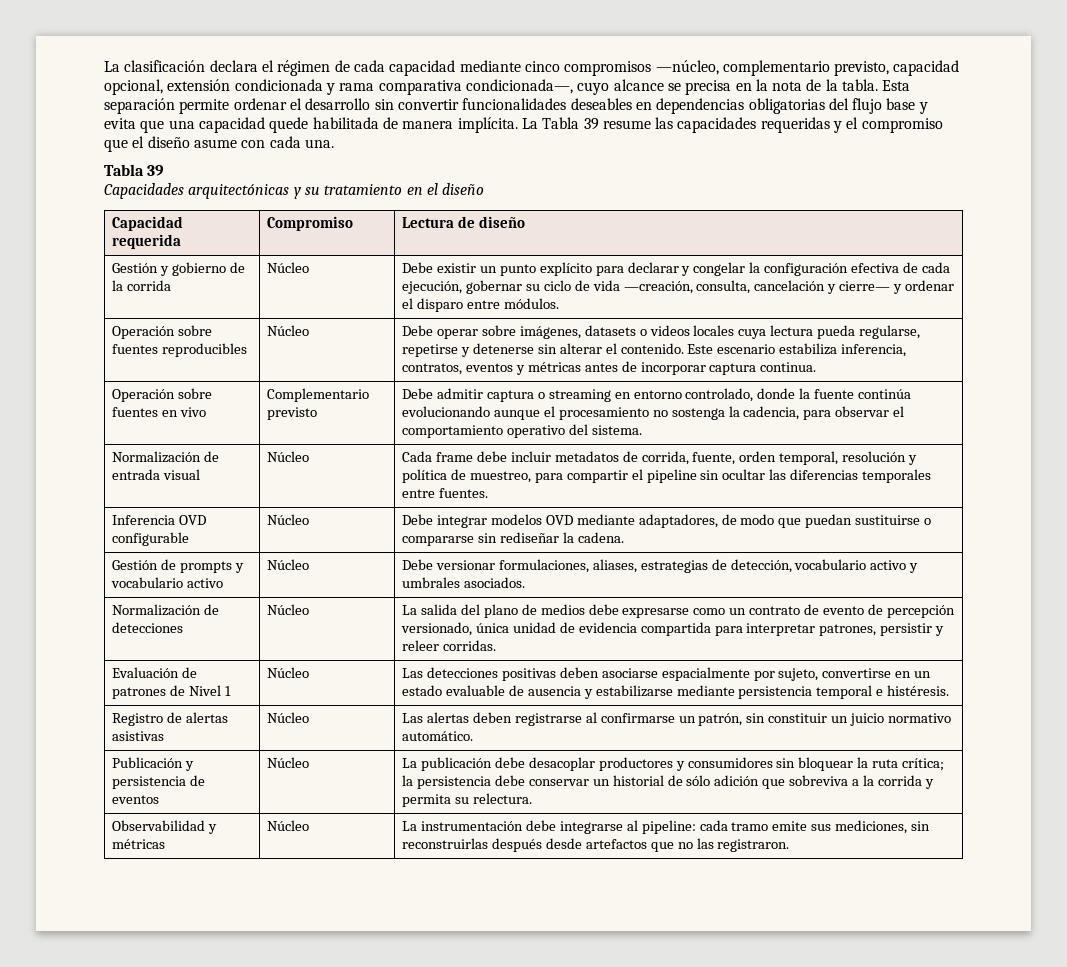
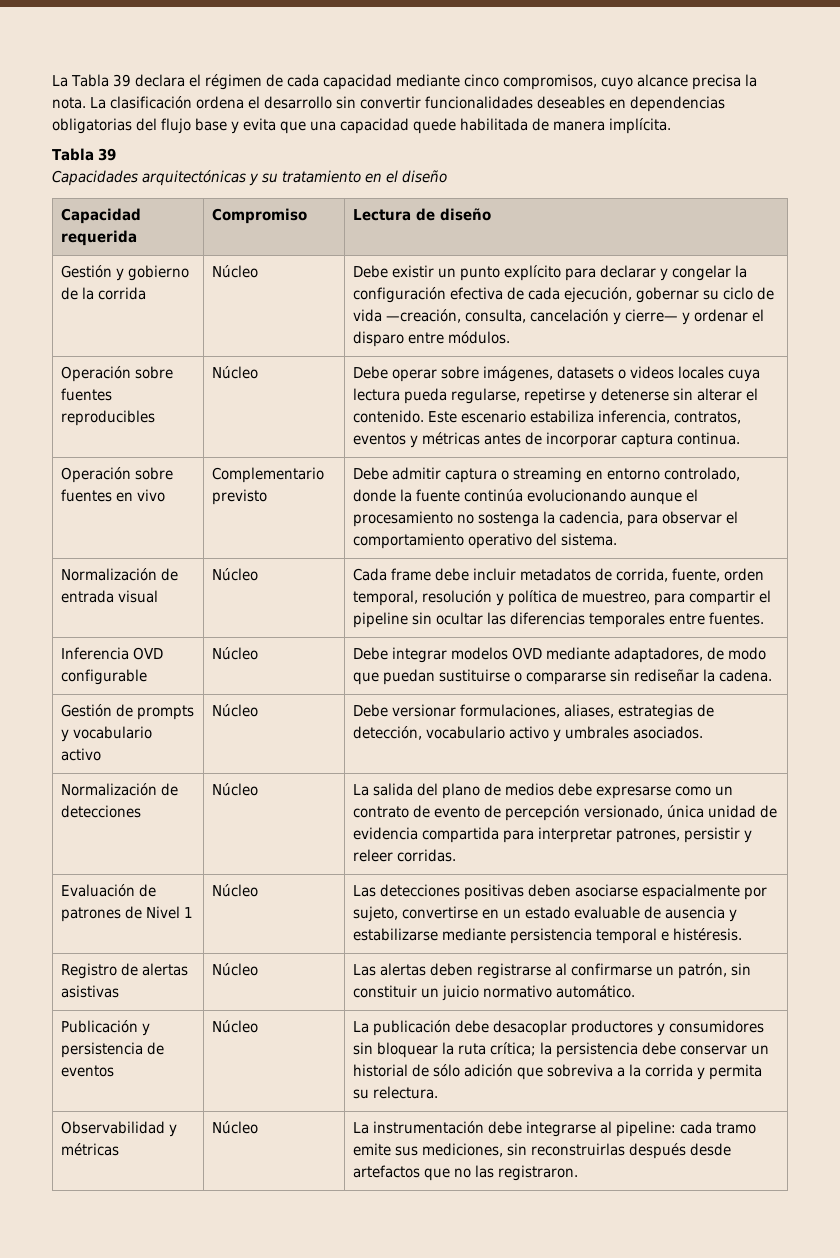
- La clasificación declara el régimen de cada capacidad mediante cinco compromisos —núcleo, complementario previsto, capacidad opcional, extensión condicionada y rama comparativa condicionada—, cuyo alcance se precisa en la nota de la tabla. Esta separación permite ordenar el desarrollo sin convertir funcionalidades deseables en dependencias obligatorias del flujo base y evita que una capacidad quede habilitada de manera implícita. La Tabla 39 resume las capacidades requeridas y el compromiso que el diseño asume con cada una.
+ La Tabla 39 declara el régimen de cada capacidad mediante cinco compromisos, cuyo alcance precisa la nota. La clasificación ordena el desarrollo sin convertir funcionalidades deseables en dependencias obligatorias del flujo base y evita que una capacidad quede habilitada de manera implícita.

